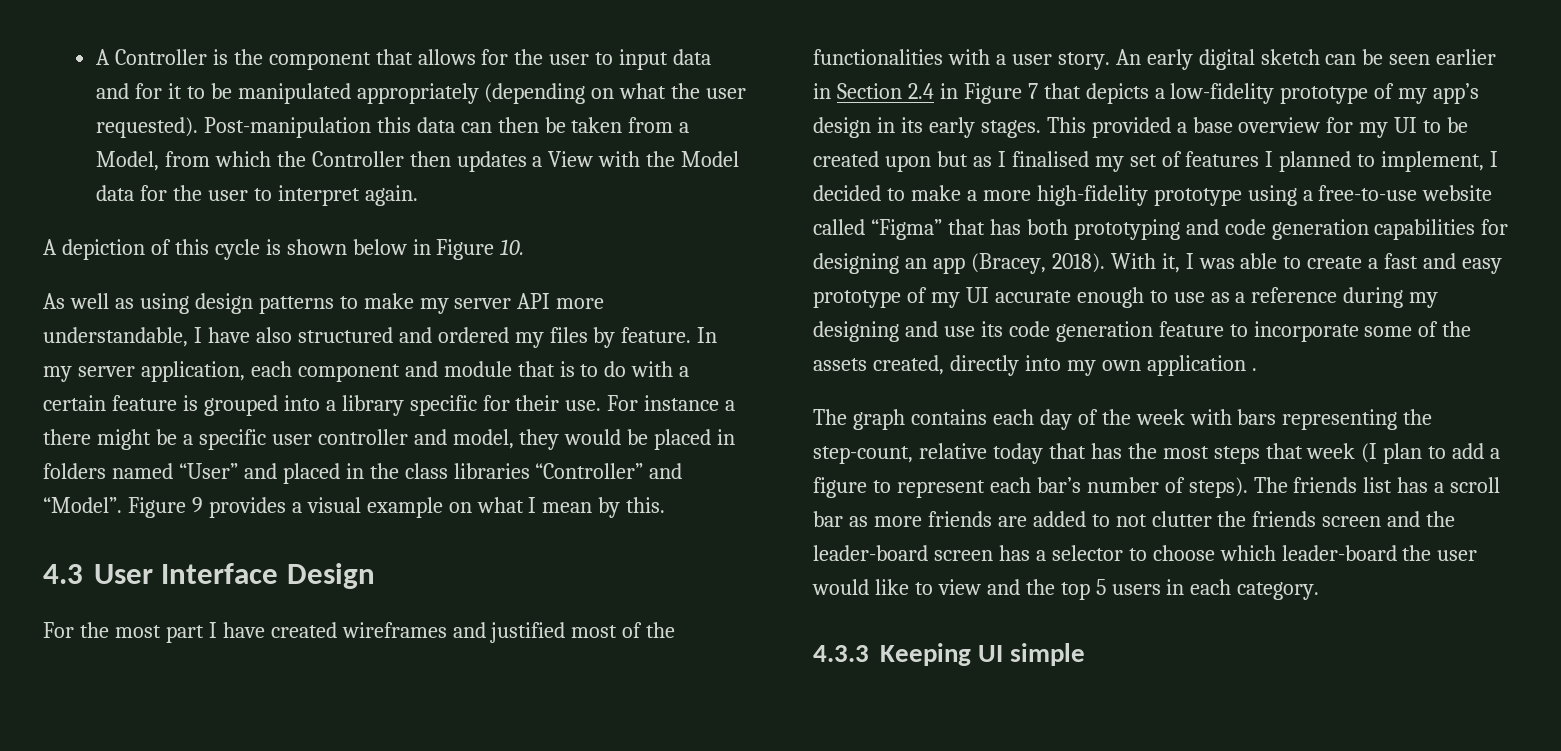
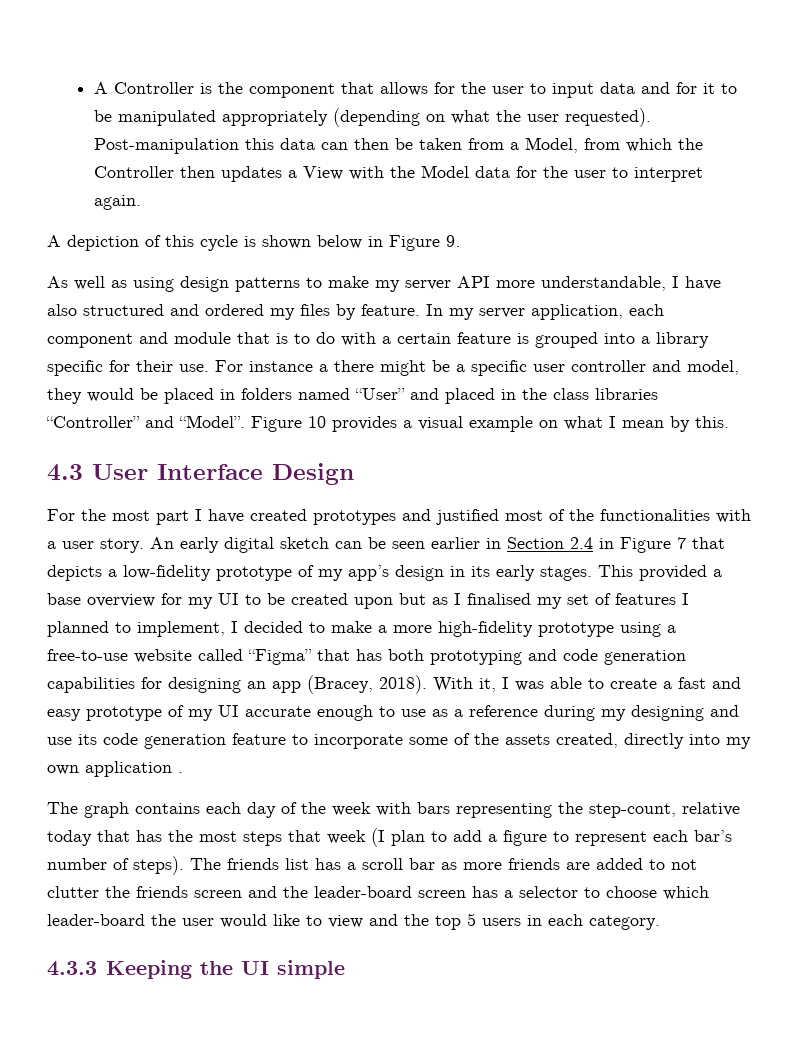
- A depiction of this cycle is shown below in Figure 10.
+ A depiction of this cycle is shown below in Figure 9.
- Figure 9 provides a visual example on what I mean by this.
+ Figure 10 provides a visual example on what I mean by this.
- For the most part I have created wireframes and justified most of the functionalities with a user story.
+ For the most part I have created prototypes and justified most of the functionalities with a user story.
- 4.3.3 Keeping UI simple
+ 4.3.3 Keeping the UI simple

